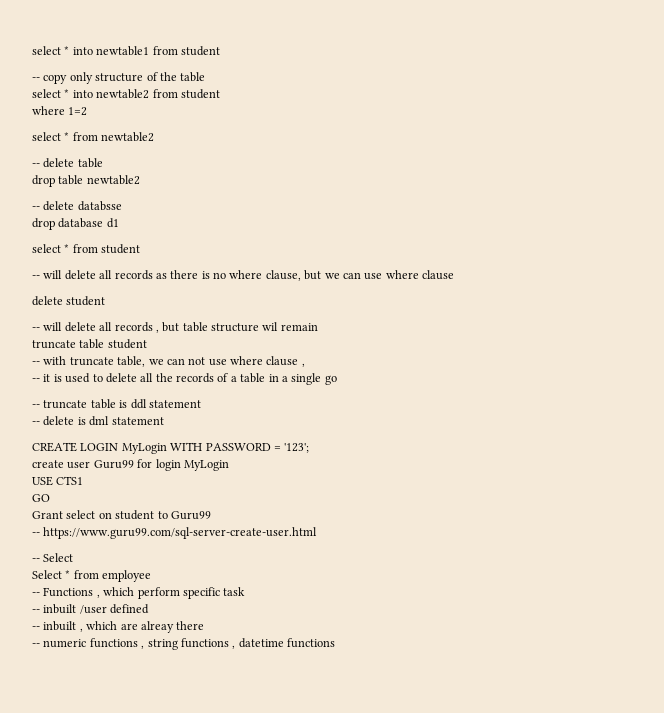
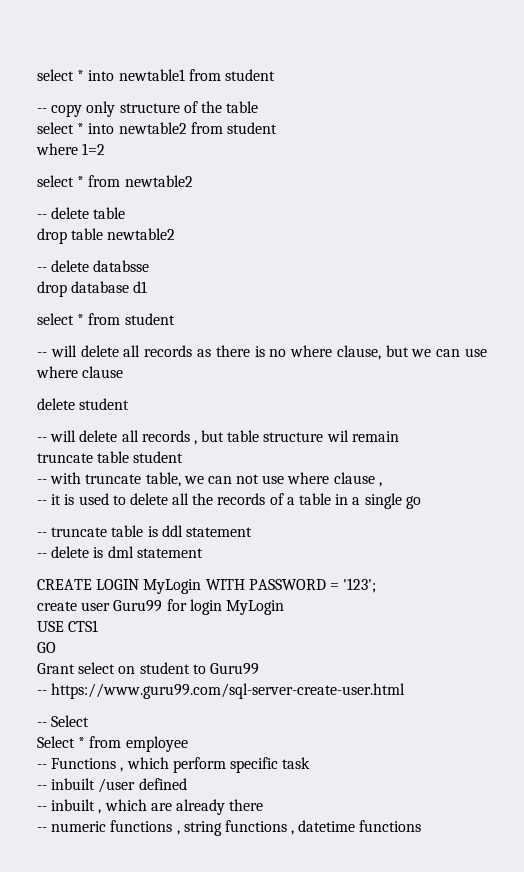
- -- inbuilt , which are alreay there
+ -- inbuilt , which are already there

